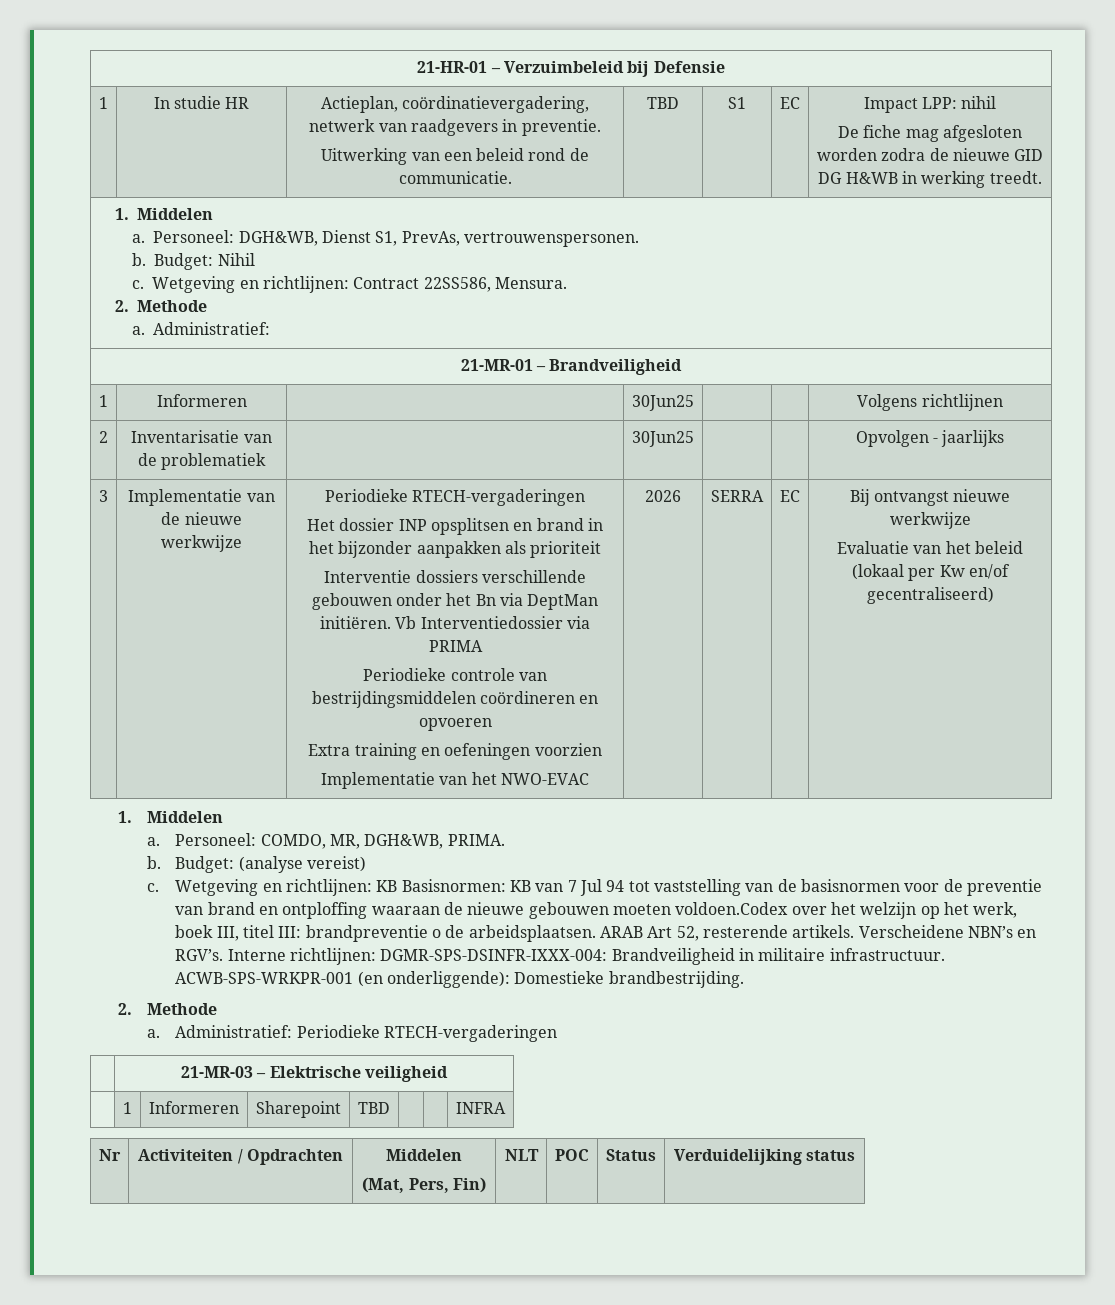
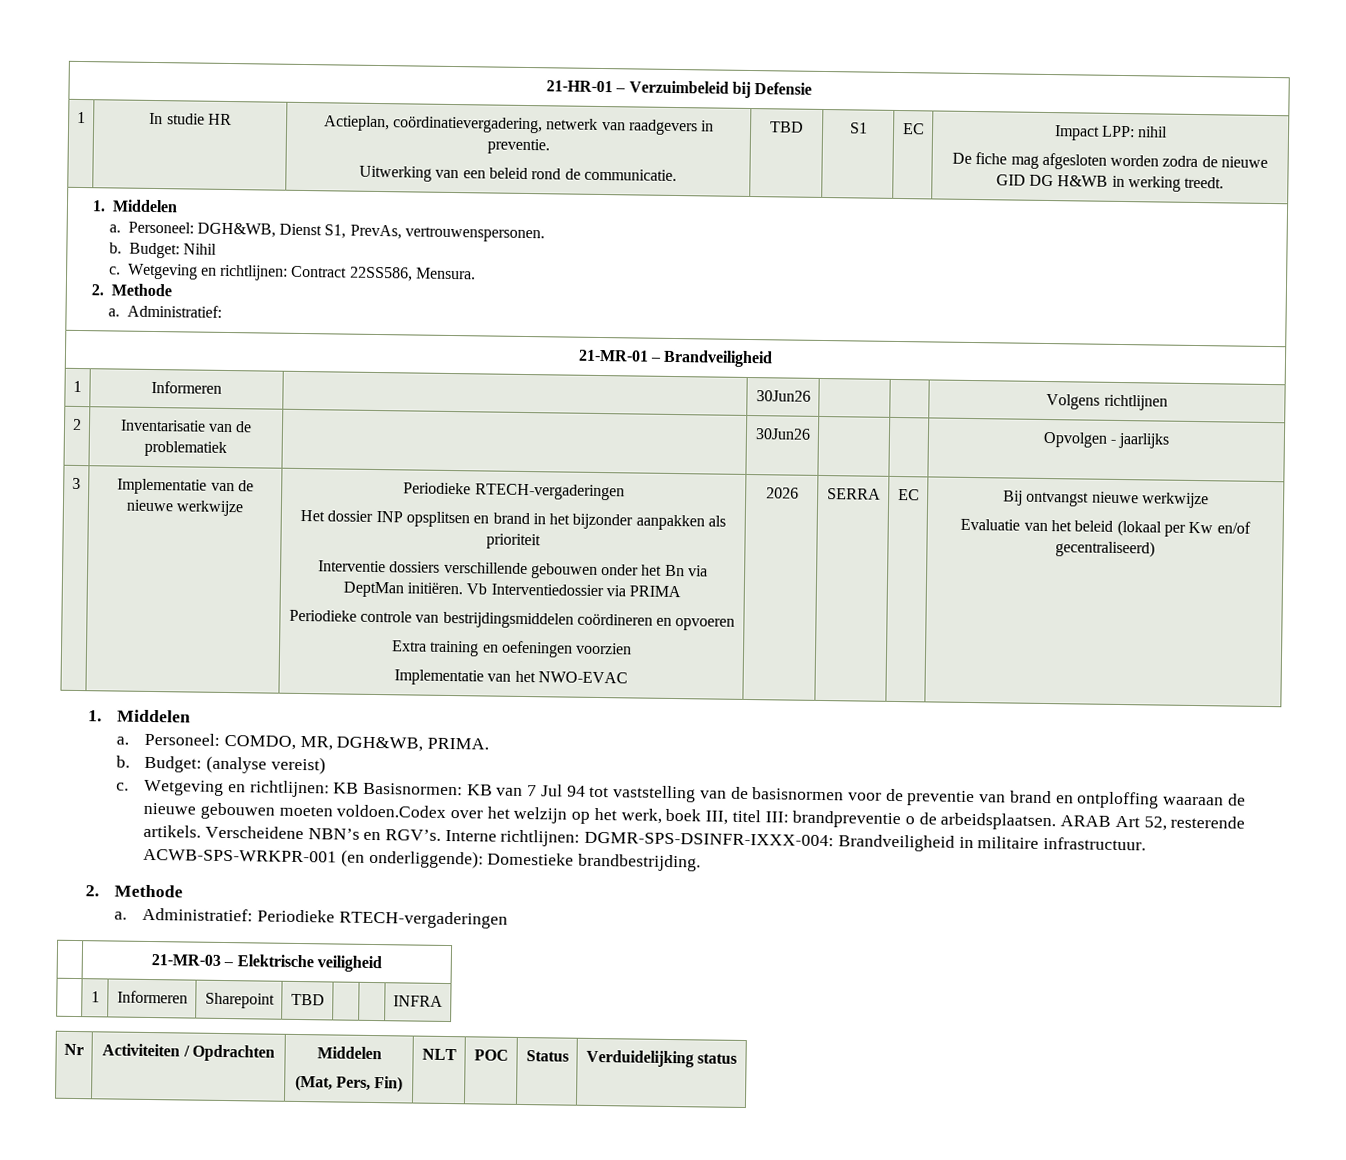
- 1 | Informeren | | 30Jun25 | | | Volgens richtlijnen
+ 1 | Informeren | | 30Jun26 | | | Volgens richtlijnen
- 2 | Inventarisatie van de problematiek | | 30Jun25 | | | Opvolgen - jaarlijks
+ 2 | Inventarisatie van de problematiek | | 30Jun26 | | | Opvolgen - jaarlijks

